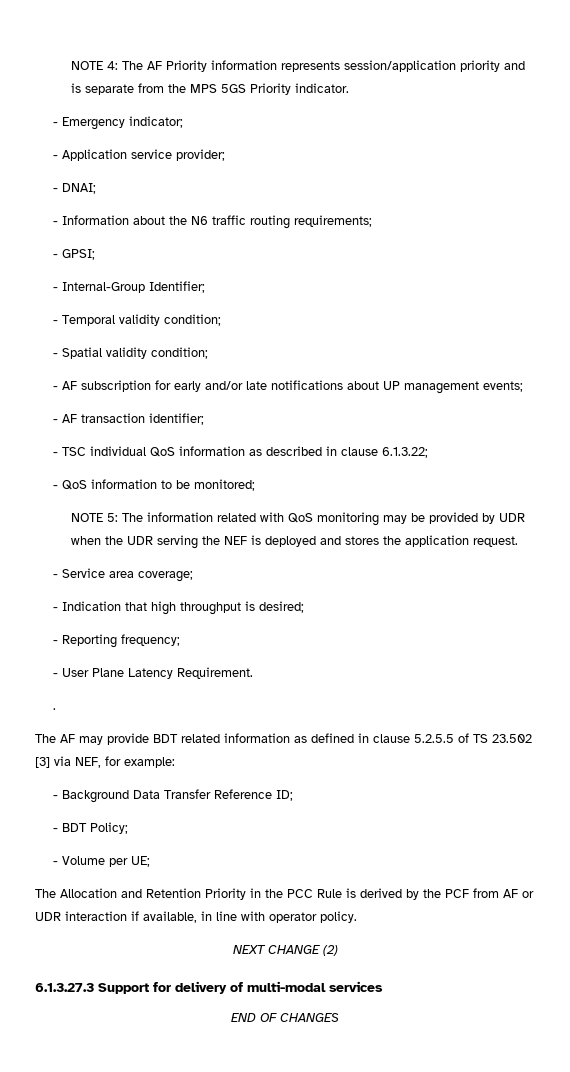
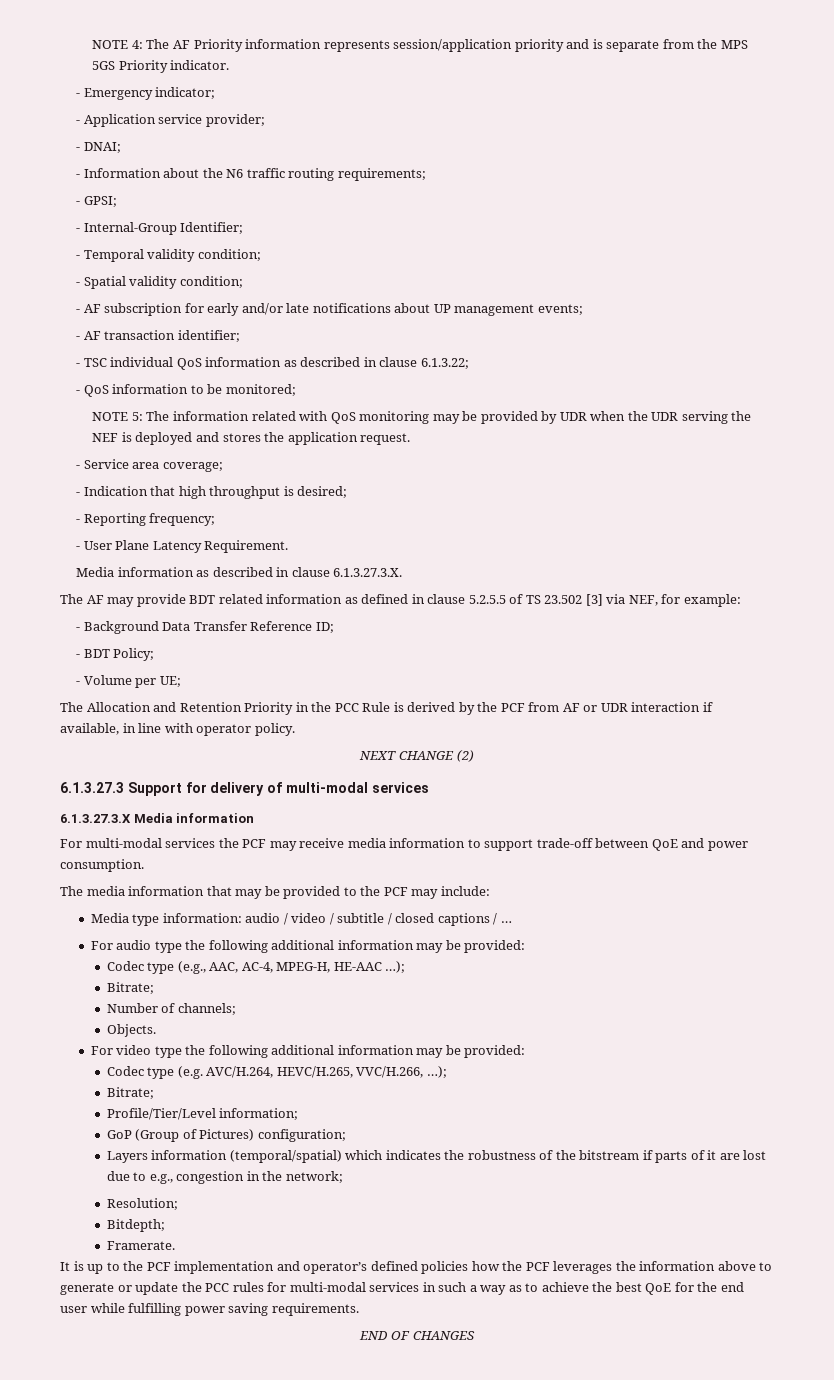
- .
+ Media information as described in clause 6.1.3.27.3.X.
+ 6.1.3.27.3.X Media information
+ For multi-modal services the PCF may receive media information to support trade-off between QoE and power consumption.
+ The media information that may be provided to the PCF may include:
+ Media type information: audio / video / subtitle / closed captions / …
+ For audio type the following additional information may be provided:
+ Codec type (e.g., AAC, AC-4, MPEG-H, HE-AAC …);
+ Bitrate;
+ Number of channels;
+ Objects.
+ For video type the following additional information may be provided:
+ Codec type (e.g. AVC/H.264, HEVC/H.265, VVC/H.266, …);
+ Bitrate;
+ Profile/Tier/Level information;
+ GoP (Group of Pictures) configuration;
+ Layers information (temporal/spatial) which indicates the robustness of the bitstream if parts of it are lost due to e.g., congestion in the network;
+ Resolution;
+ Bitdepth;
+ Framerate.
+ It is up to the PCF implementation and operator’s defined policies how the PCF leverages the information above to generate or update the PCC rules for multi-modal services in such a way as to achieve the best QoE for the end user while fulfilling power saving requirements.

